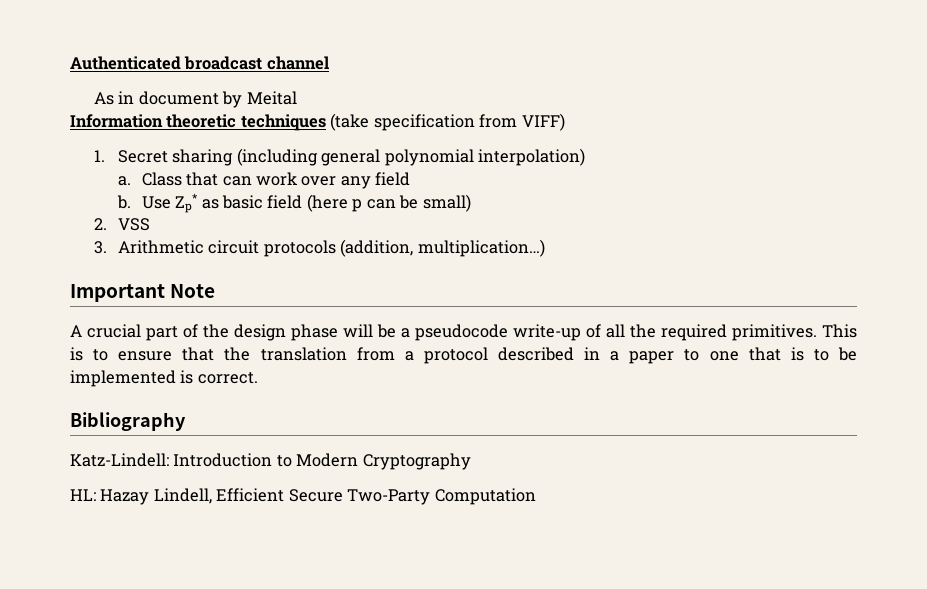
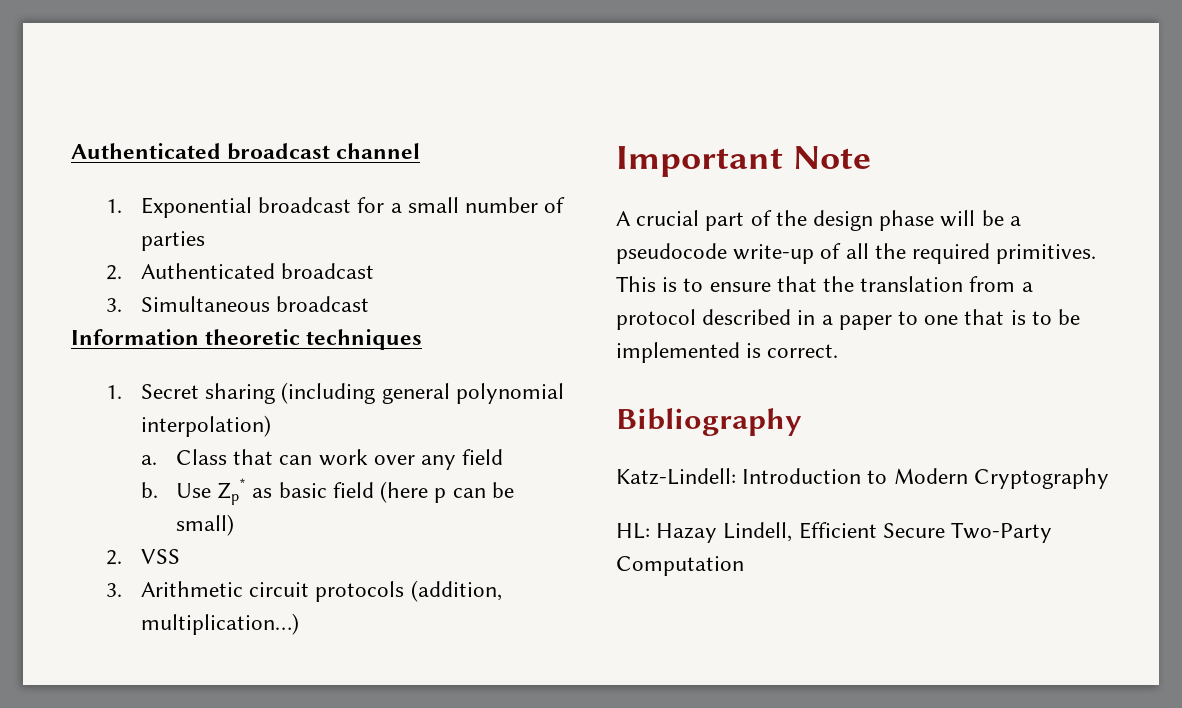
- As in document by Meital
+ 1. Exponential broadcast for a small number of parties
+ 2. Authenticated broadcast
+ 3. Simultaneous broadcast
- Information theoretic techniques (take specification from VIFF)
+ Information theoretic techniques

